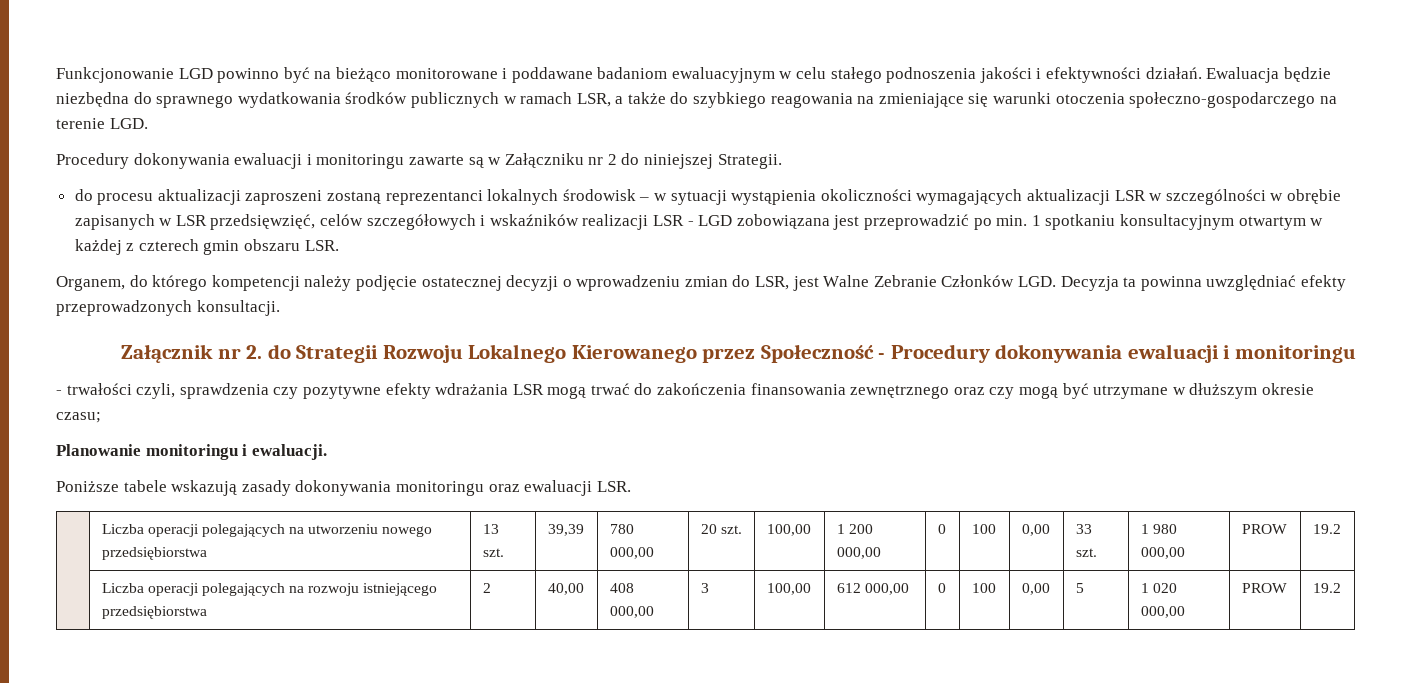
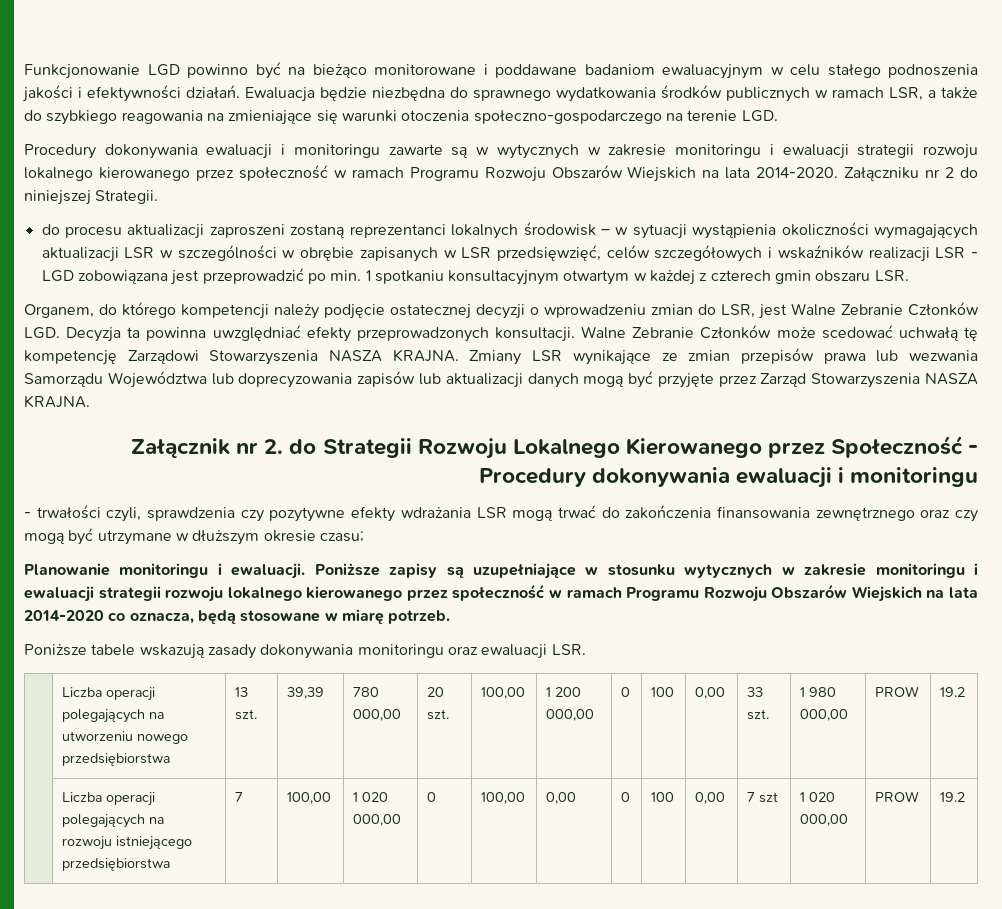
- Procedury dokonywania ewaluacji i monitoringu zawarte są w Załączniku nr 2 do niniejszej Strategii.
+ Procedury dokonywania ewaluacji i monitoringu zawarte są w wytycznych w zakresie monitoringu i ewaluacji strategii rozwoju lokalnego kierowanego przez społeczność w ramach Programu Rozwoju Obszarów Wiejskich na lata 2014-2020. Załączniku nr 2 do niniejszej Strategii.
+ Walne Zebranie Członków może scedować uchwałą tę kompetencję Zarządowi Stowarzyszenia NASZA KRAJNA. Zmiany LSR wynikające ze zmian przepisów prawa lub wezwania Samorządu Województwa lub doprecyzowania zapisów lub aktualizacji danych mogą być przyjęte przez Zarząd Stowarzyszenia NASZA KRAJNA.
+ Poniższe zapisy są uzupełniające w stosunku wytycznych w zakresie monitoringu i ewaluacji strategii rozwoju lokalnego kierowanego przez społeczność w ramach Programu Rozwoju Obszarów Wiejskich na lata 2014-2020 co oznacza, będą stosowane w miarę potrzeb.
- | Liczba operacji polegających na rozwoju istniejącego przedsiębiorstwa | 2 | 40,00 | 408 000,00 | 3 | 100,00 | 612 000,00 | 0 | 100 | 0,00 | 5 | 1 020 000,00 | PROW | 19.2
+ | Liczba operacji polegających na rozwoju istniejącego przedsiębiorstwa | 7 | 100,00 | 1 020 000,00 | 0 | 100,00 | 0,00 | 0 | 100 | 0,00 | 7 szt | 1 020 000,00 | PROW | 19.2

